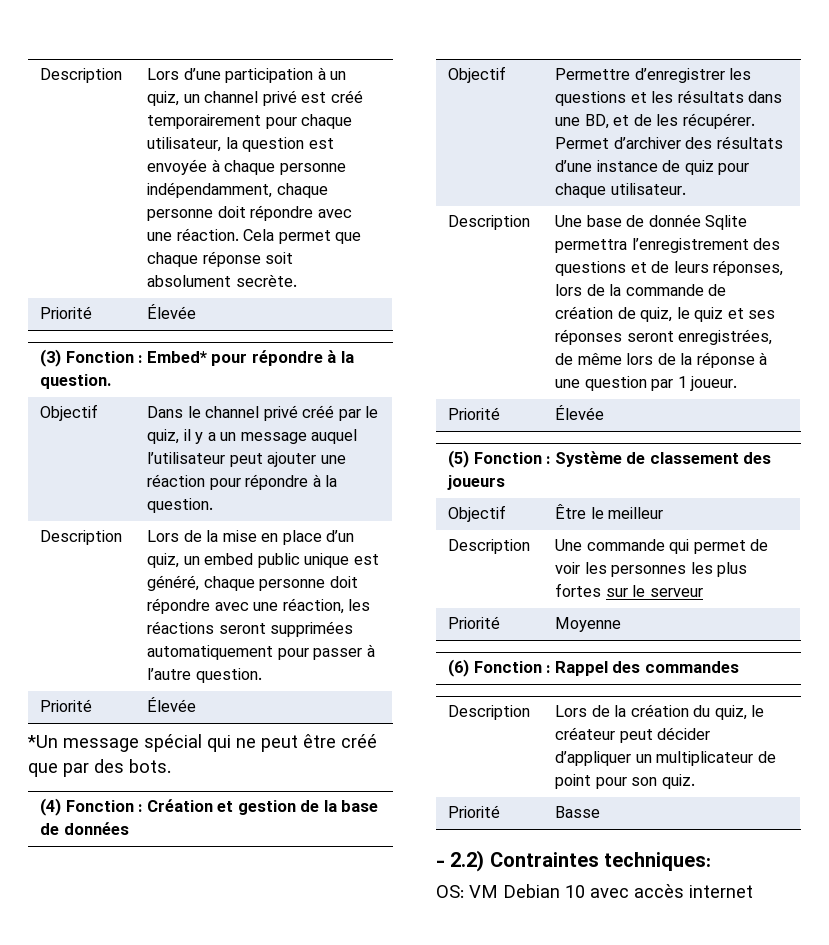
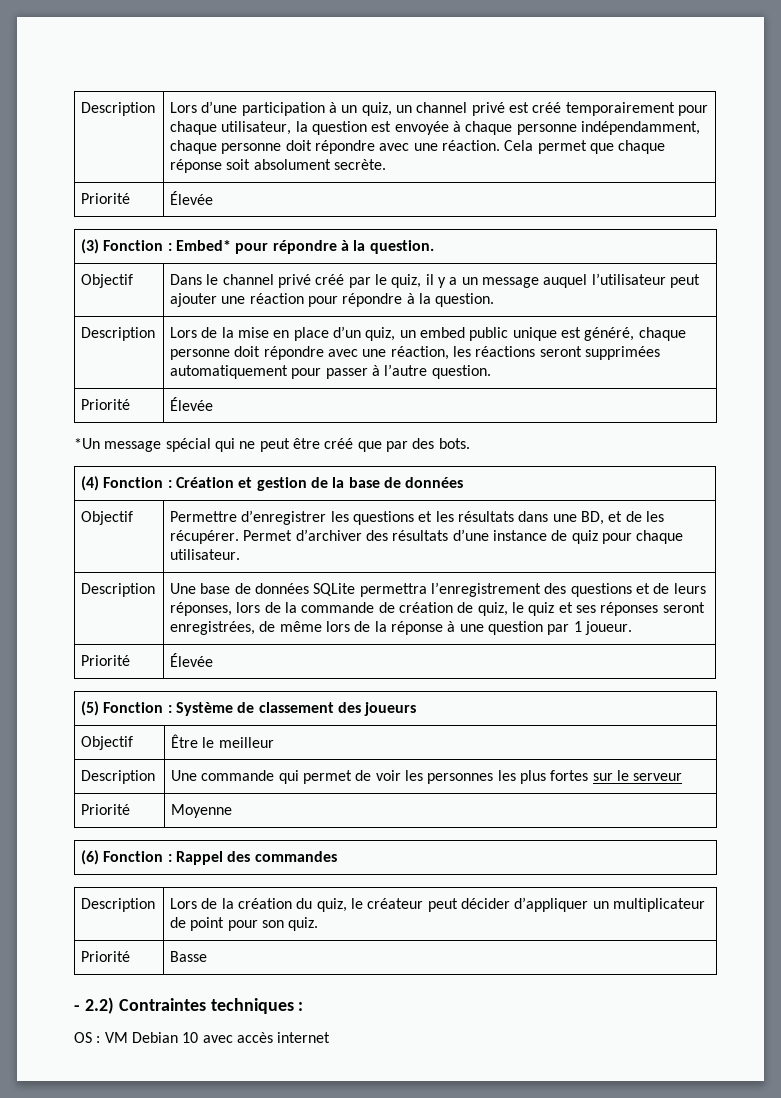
- Une base de donnée Sqlite permettra l’enregistrement des questions et de leurs réponses, lors de la commande de création de quiz, le quiz et ses réponses seront enregistrées, de même lors de la réponse à une question par 1 joueur.
+ Une base de données SQLite permettra l’enregistrement des questions et de leurs réponses, lors de la commande de création de quiz, le quiz et ses réponses seront enregistrées, de même lors de la réponse à une question par 1 joueur.
- - 2.2) Contraintes techniques:
- OS: VM Debian 10 avec accès internet
+ - 2.2) Contraintes techniques :
+ OS : VM Debian 10 avec accès internet

